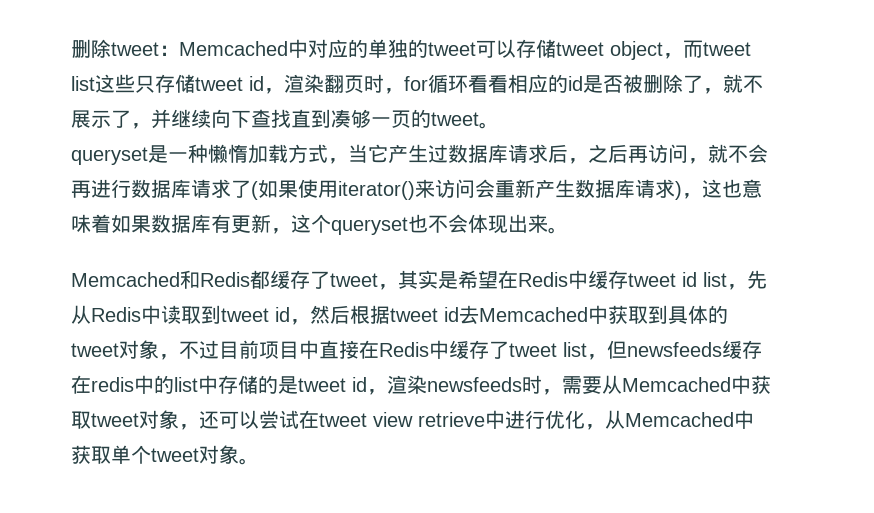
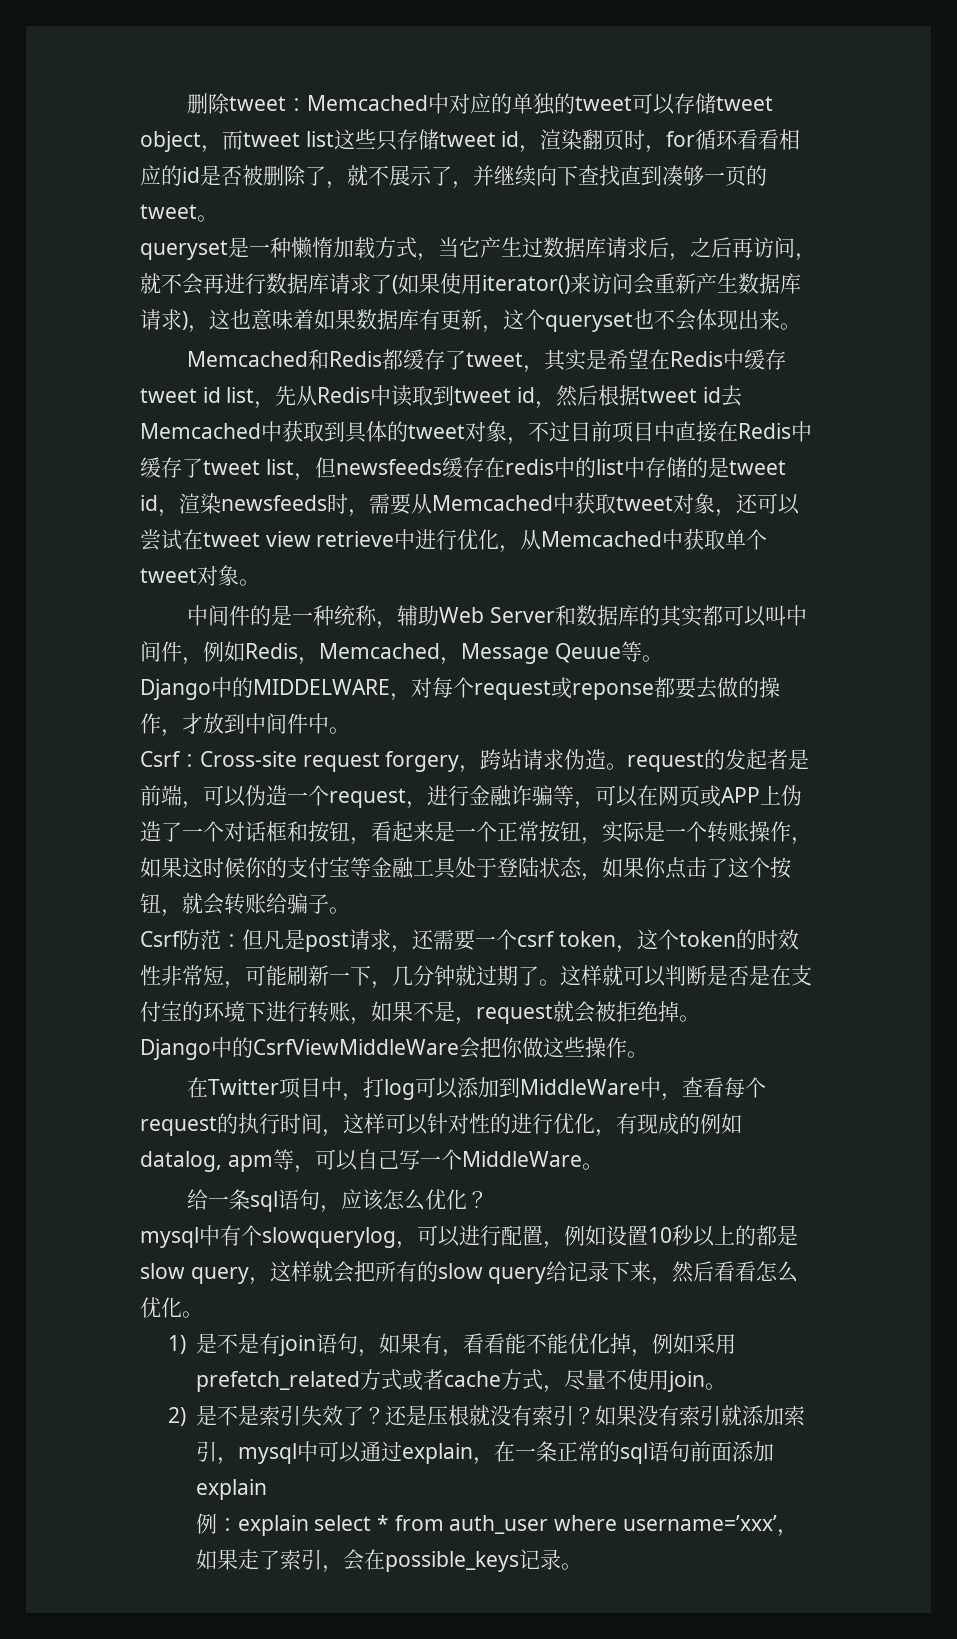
+ 中间件的是一种统称，辅助Web Server和数据库的其实都可以叫中间件，例如Redis，Memcached，Message Qeuue等。
+ Django中的MIDDELWARE，对每个request或reponse都要去做的操作，才放到中间件中。
+ Csrf：Cross-site request forgery，跨站请求伪造。request的发起者是前端，可以伪造一个request，进行金融诈骗等，可以在网页或APP上伪造了一个对话框和按钮，看起来是一个正常按钮，实际是一个转账操作，如果这时候你的支付宝等金融工具处于登陆状态，如果你点击了这个按钮，就会转账给骗子。
+ Csrf防范：但凡是post请求，还需要一个csrf token，这个token的时效性非常短，可能刷新一下，几分钟就过期了。这样就可以判断是否是在支付宝的环境下进行转账，如果不是，request就会被拒绝掉。
+ Django中的CsrfViewMiddleWare会把你做这些操作。
+ 在Twitter项目中，打log可以添加到MiddleWare中，查看每个request的执行时间，这样可以针对性的进行优化，有现成的例如datalog, apm等，可以自己写一个MiddleWare。
+ 给一条sql语句，应该怎么优化？
+ mysql中有个slowquerylog，可以进行配置，例如设置10秒以上的都是slow query，这样就会把所有的slow query给记录下来，然后看看怎么优化。
+ 1)是不是有join语句，如果有，看看能不能优化掉，例如采用prefetch_related方式或者cache方式，尽量不使用join。
+ 2)是不是索引失效了？还是压根就没有索引？如果没有索引就添加索引，mysql中可以通过explain，在一条正常的sql语句前面添加explain
+ 例：explain select * from auth_user where username=’xxx’，如果走了索引，会在possible_keys记录。

